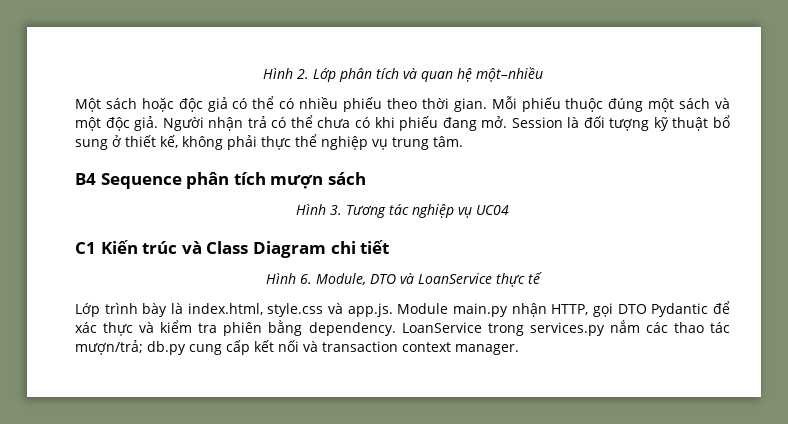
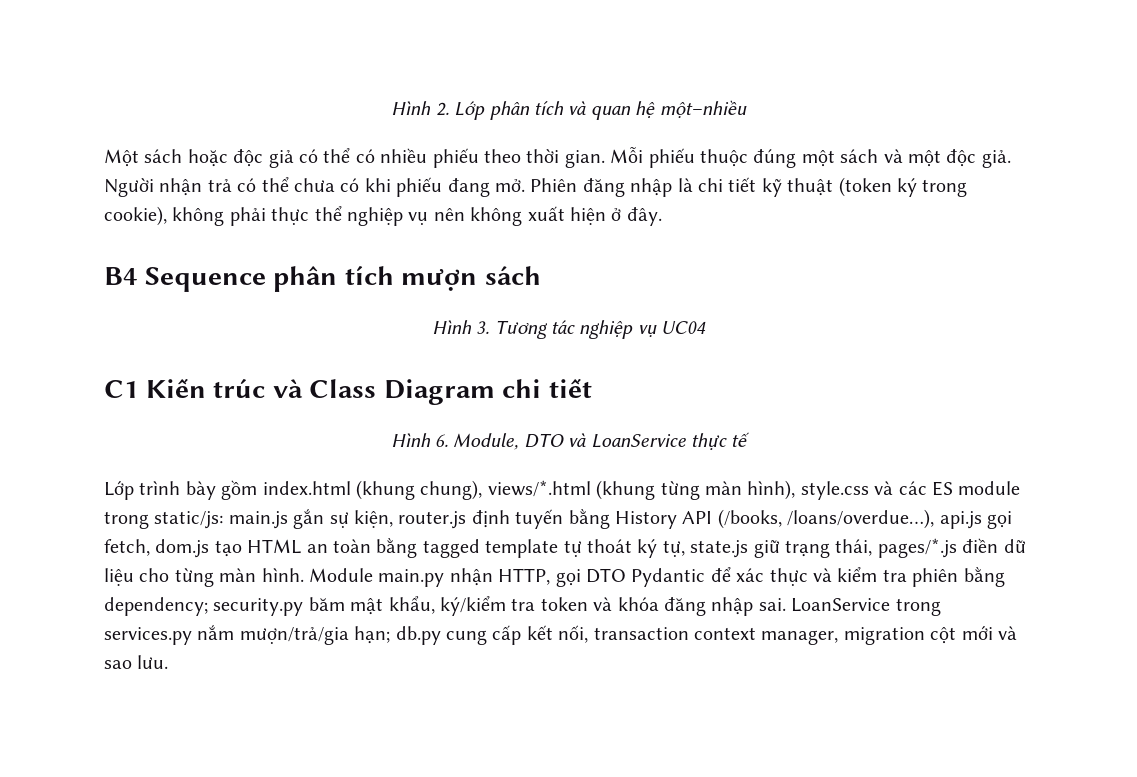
- Session là đối tượng kỹ thuật bổ sung ở thiết kế, không phải thực thể nghiệp vụ trung tâm.
+ Phiên đăng nhập là chi tiết kỹ thuật (token ký trong cookie), không phải thực thể nghiệp vụ nên không xuất hiện ở đây.
- Lớp trình bày là index.html, style.css và app.js. Module main.py nhận HTTP, gọi DTO Pydantic để xác thực và kiểm tra phiên bằng dependency. LoanService trong services.py nắm các thao tác mượn/trả; db.py cung cấp kết nối và transaction context manager.
+ Lớp trình bày gồm index.html (khung chung), views/*.html (khung từng màn hình), style.css và các ES module trong static/js: main.js gắn sự kiện, router.js định tuyến bằng History API (/books, /loans/overdue…), api.js gọi fetch, dom.js tạo HTML an toàn bằng tagged template tự thoát ký tự, state.js giữ trạng thái, pages/*.js điền dữ liệu cho từng màn hình. Module main.py nhận HTTP, gọi DTO Pydantic để xác thực và kiểm tra phiên bằng dependency; security.py băm mật khẩu, ký/kiểm tra token và khóa đăng nhập sai. LoanService trong services.py nắm mượn/trả/gia hạn; db.py cung cấp kết nối, transaction context manager, migration cột mới và sao lưu.

